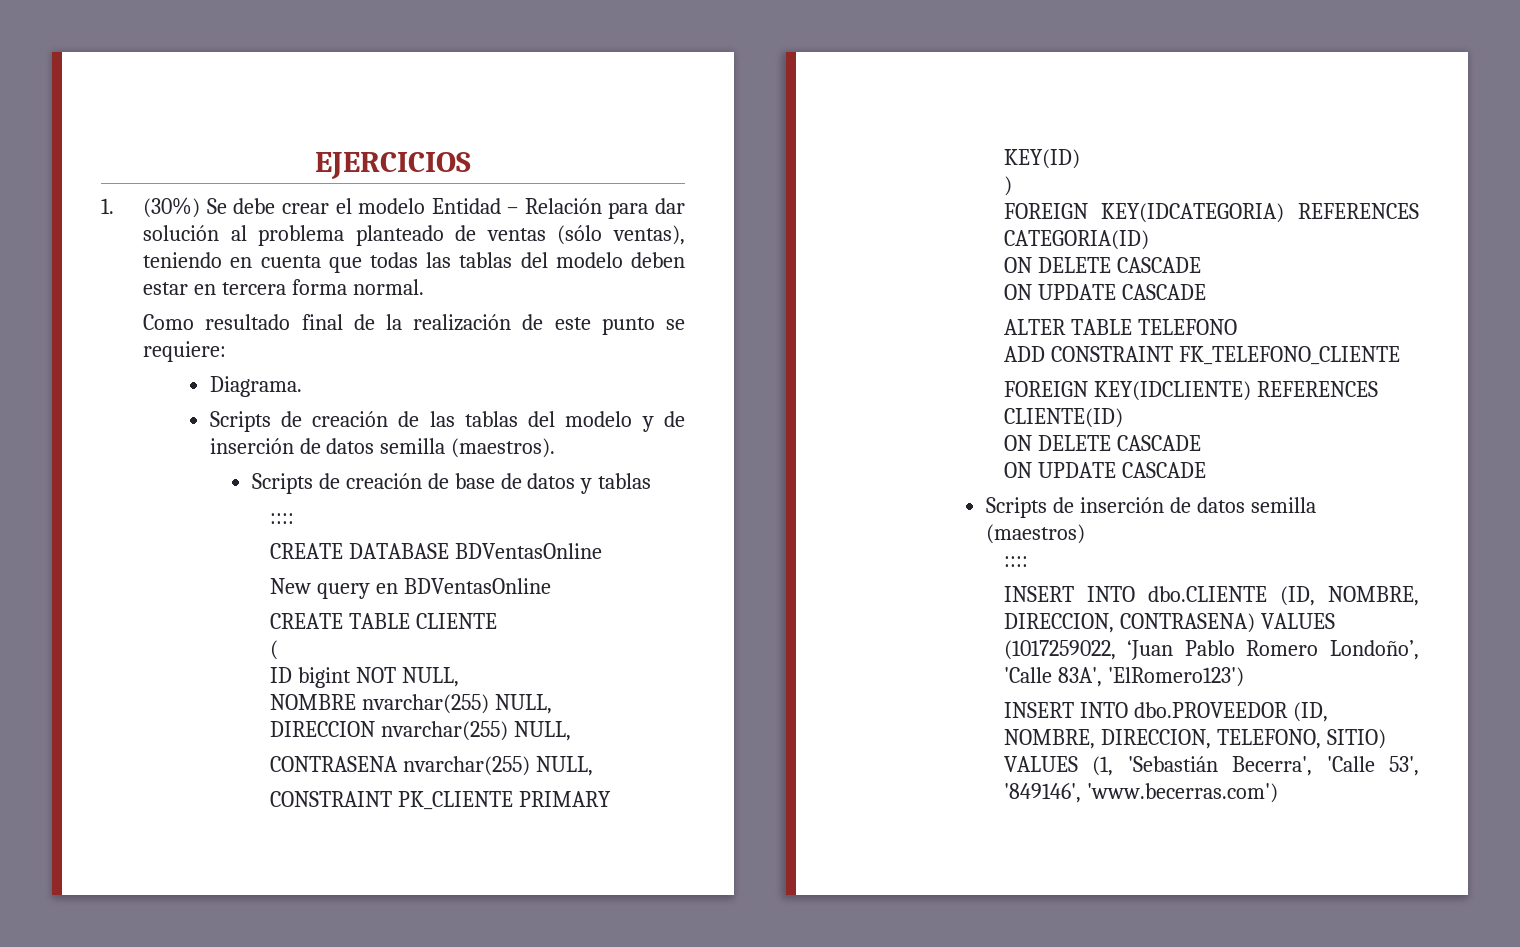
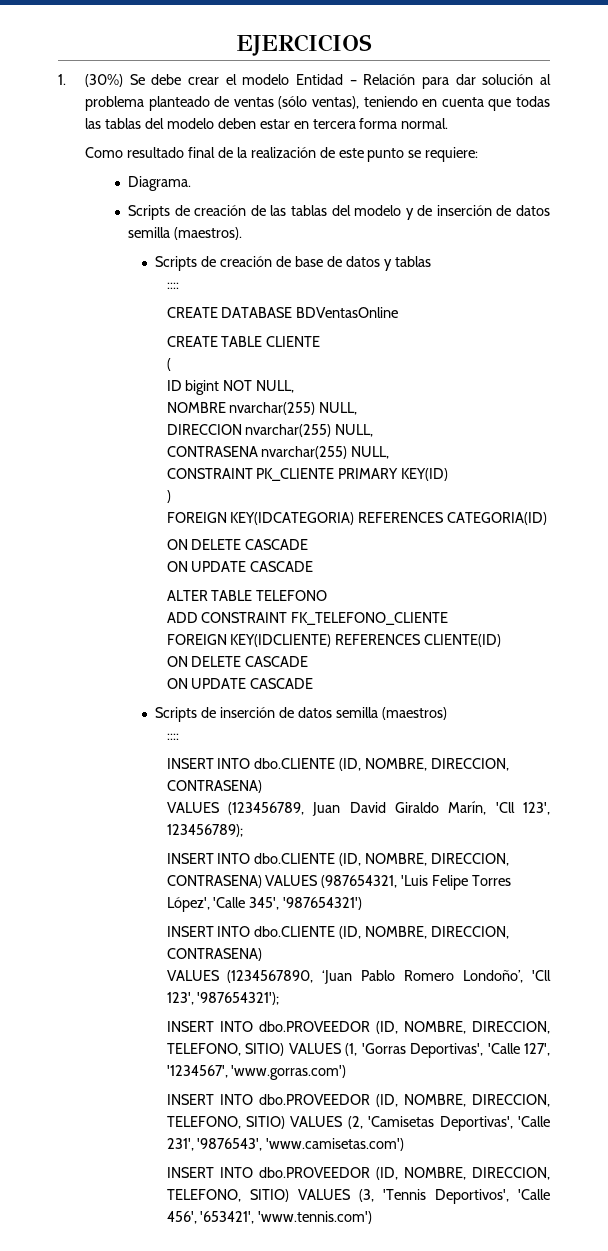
- New query en BDVentasOnline
  Scripts de inserción de datos semilla (maestros)
  ::::
- INSERT INTO dbo.CLIENTE (ID, NOMBRE, DIRECCION, CONTRASENA) VALUES (1017259022, ‘Juan Pablo Romero Londoño’, 'Calle 83A', 'ElRomero123')
+ INSERT INTO dbo.CLIENTE (ID, NOMBRE, DIRECCION, CONTRASENA)
+ VALUES (123456789, Juan David Giraldo Marín, 'Cll 123', 123456789);
+ INSERT INTO dbo.CLIENTE (ID, NOMBRE, DIRECCION, CONTRASENA) VALUES (987654321, 'Luis Felipe Torres López', 'Calle 345', '987654321')
+ INSERT INTO dbo.CLIENTE (ID, NOMBRE, DIRECCION, CONTRASENA)
+ VALUES (1234567890, ‘Juan Pablo Romero Londoño’, 'Cll 123', '987654321');
- INSERT INTO dbo.PROVEEDOR (ID, NOMBRE, DIRECCION, TELEFONO, SITIO) VALUES (1, 'Sebastián Becerra', 'Calle 53', '849146', 'www.becerras.com')
+ INSERT INTO dbo.PROVEEDOR (ID, NOMBRE, DIRECCION, TELEFONO, SITIO) VALUES (1, 'Gorras Deportivas', 'Calle 127', '1234567', 'www.gorras.com')
+ INSERT INTO dbo.PROVEEDOR (ID, NOMBRE, DIRECCION, TELEFONO, SITIO) VALUES (2, 'Camisetas Deportivas', 'Calle 231', '9876543', 'www.camisetas.com')
+ INSERT INTO dbo.PROVEEDOR (ID, NOMBRE, DIRECCION, TELEFONO, SITIO) VALUES (3, 'Tennis Deportivos', 'Calle 456', '653421', 'www.tennis.com')

